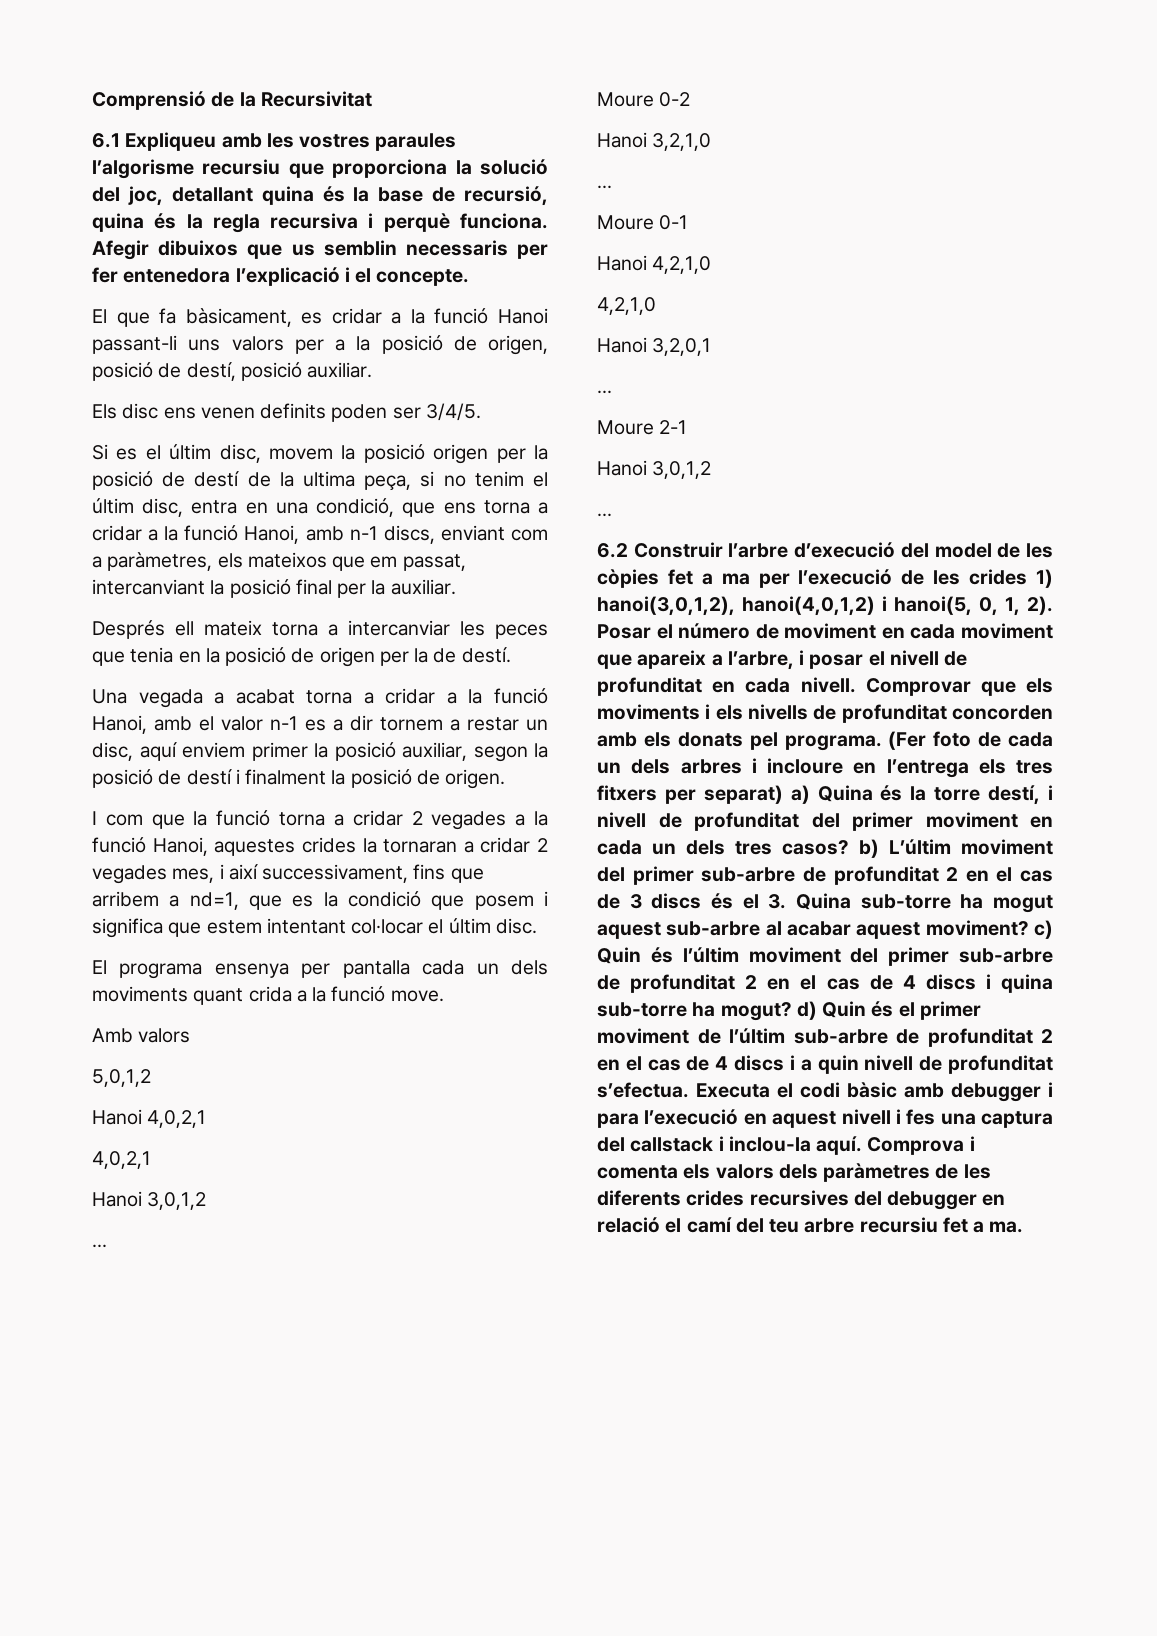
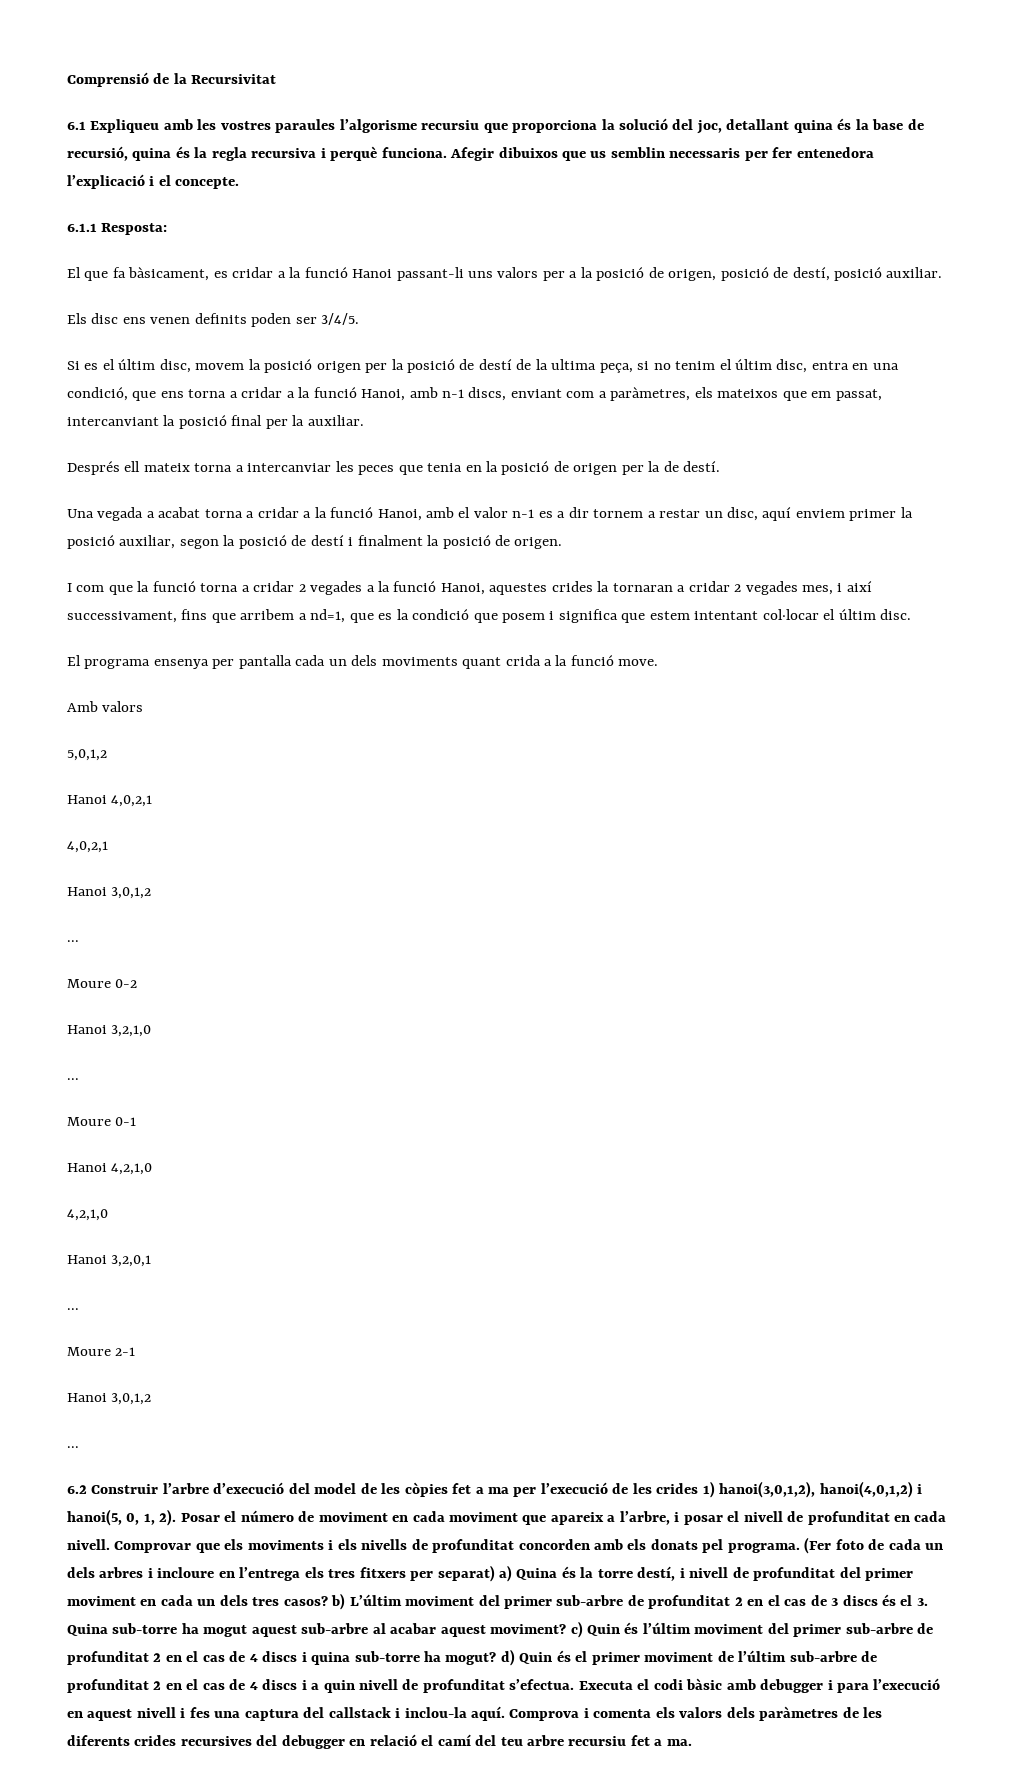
+ 6.1.1 Resposta:

